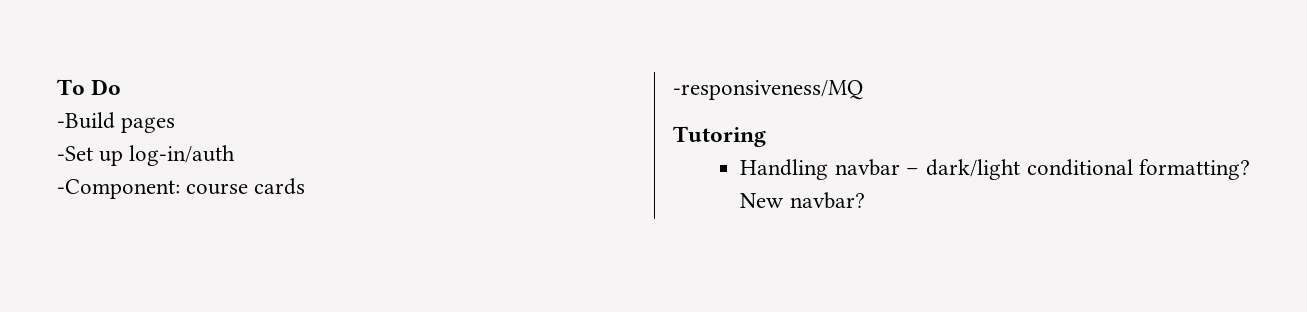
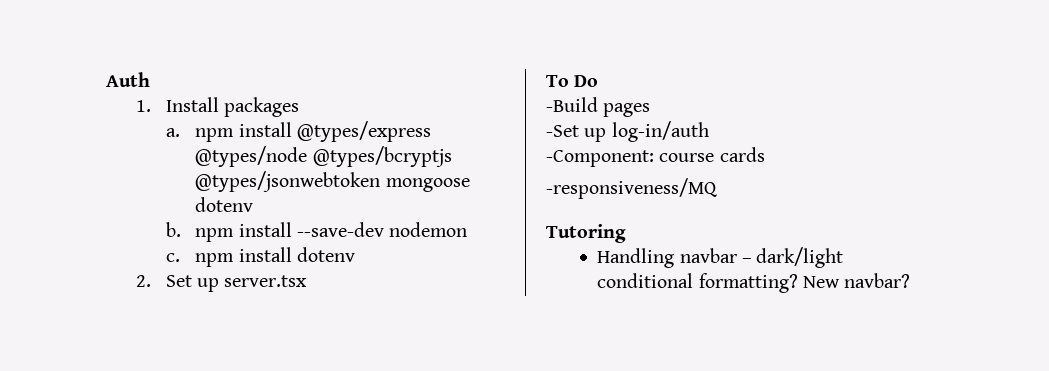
+ Auth
+ 1. Install packages
+ a. npm install @types/express @types/node @types/bcryptjs @types/jsonwebtoken mongoose dotenv
+ b. npm install --save-dev nodemon
+ c. npm install dotenv
+ 2. Set up server.tsx

